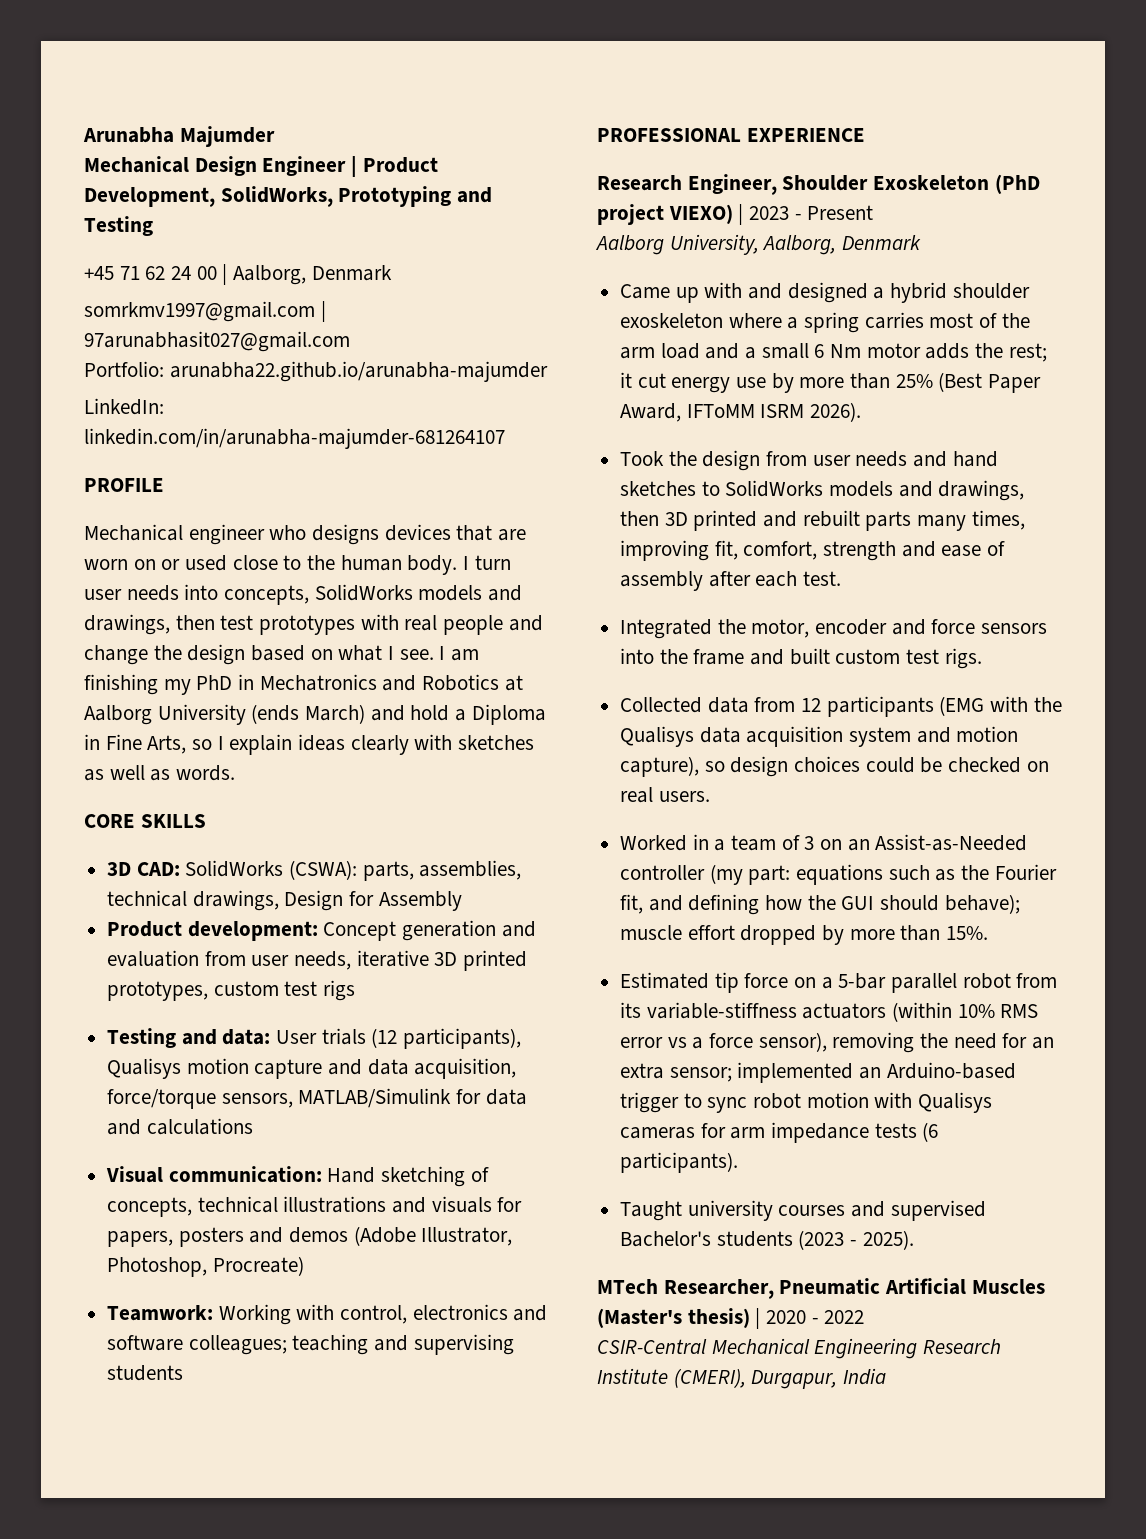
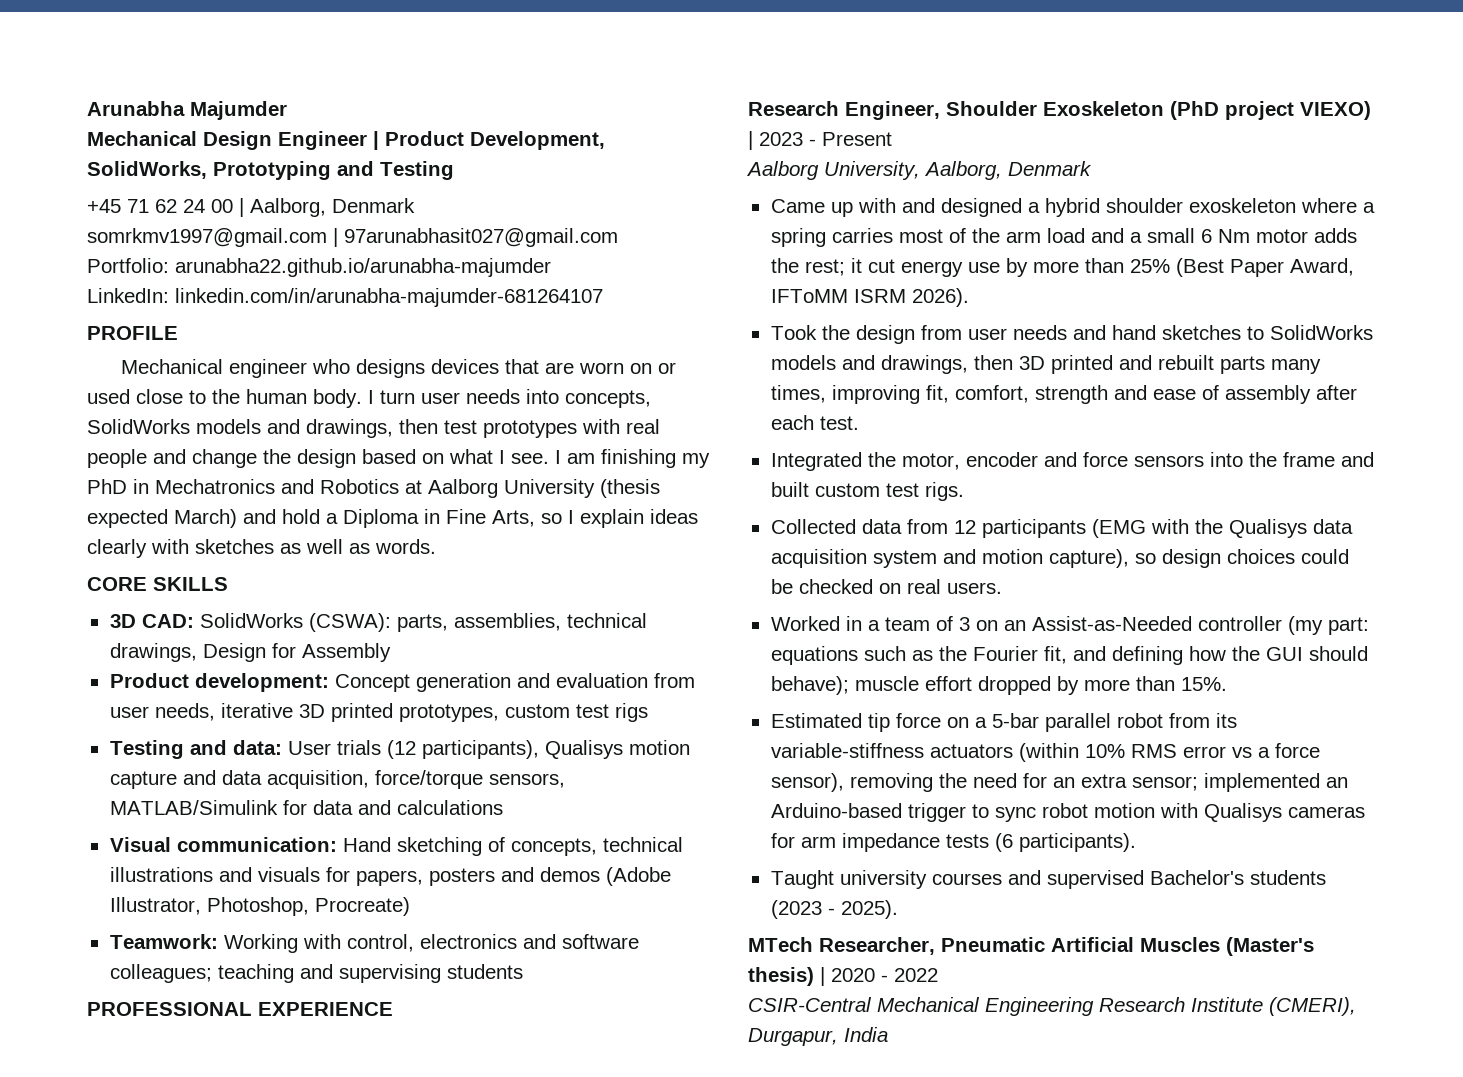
- I am finishing my PhD in Mechatronics and Robotics at Aalborg University (ends March) and hold a Diploma in Fine Arts, so I explain ideas clearly with sketches as well as words.
+ I am finishing my PhD in Mechatronics and Robotics at Aalborg University (thesis expected March) and hold a Diploma in Fine Arts, so I explain ideas clearly with sketches as well as words.

